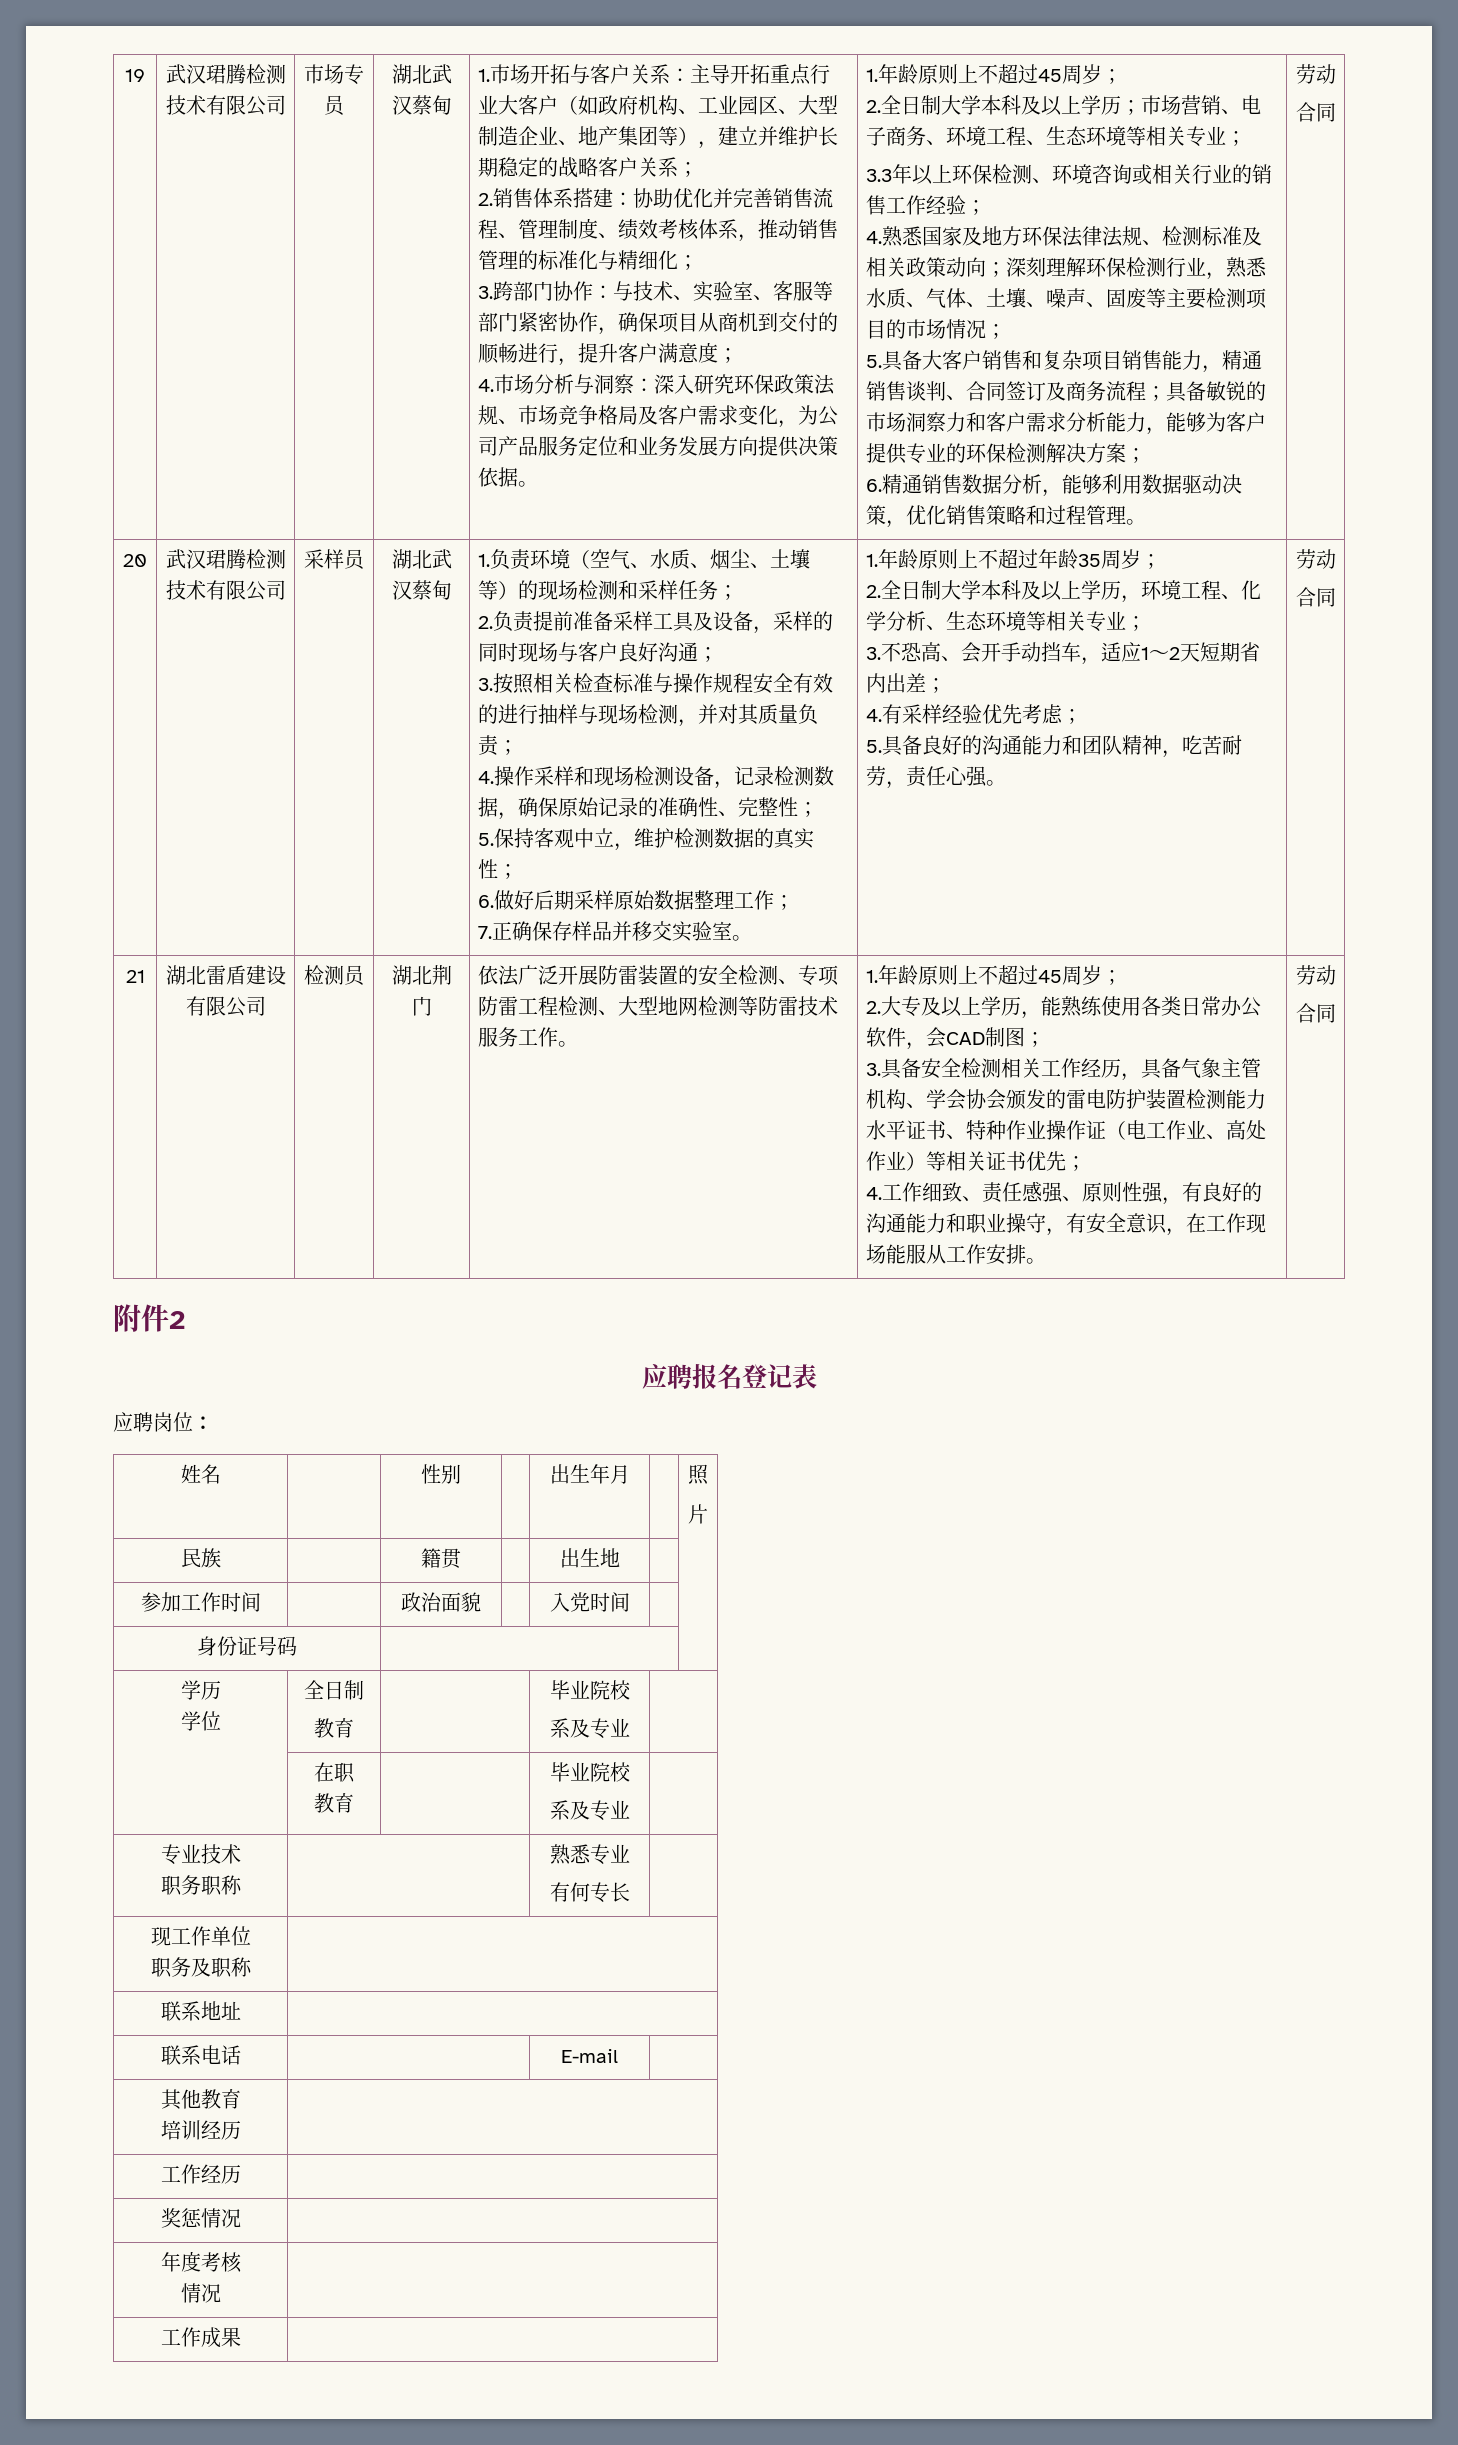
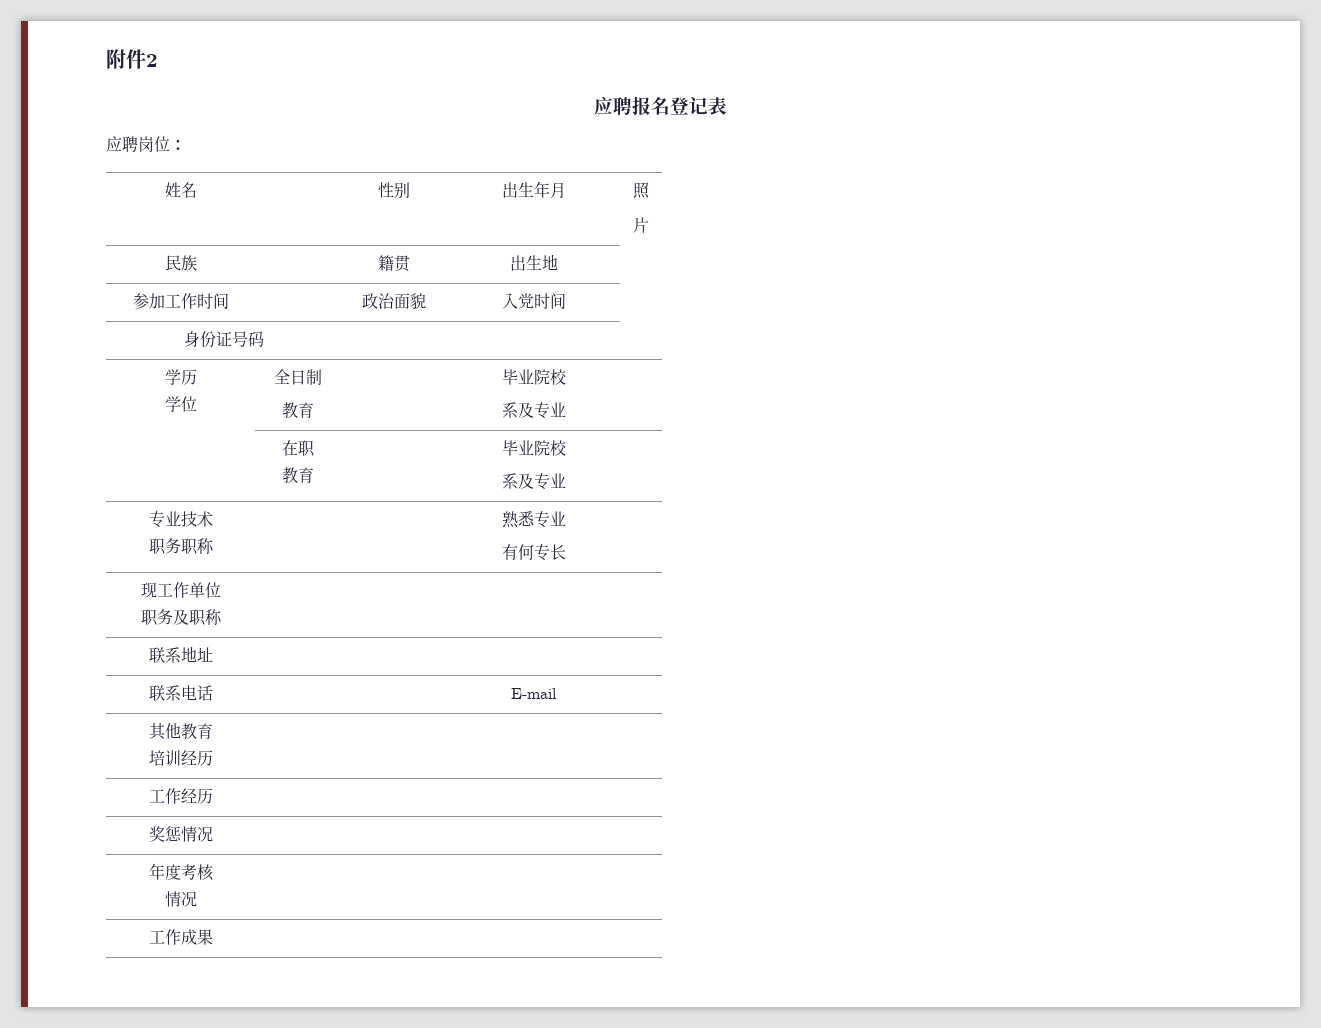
- 19 | 武汉珺腾检测技术有限公司 | 市场专员 | 湖北武汉蔡甸 | 1.市场开拓与客户关系：主导开拓重点行业大客户（如政府机构、工业园区、大型制造企业、地产集团等），建立并维护长期稳定的战略客户关系；
- 2.销售体系搭建：协助优化并完善销售流程、管理制度、绩效考核体系，推动销售管理的标准化与精细化；
- 3.跨部门协作：与技术、实验室、客服等部门紧密协作，确保项目从商机到交付的顺畅进行，提升客户满意度；
- 4.市场分析与洞察：深入研究环保政策法规、市场竞争格局及客户需求变化，为公司产品服务定位和业务发展方向提供决策依据。 | 1.年龄原则上不超过45周岁；
- 2.全日制大学本科及以上学历；市场营销、电子商务、环境工程、生态环境等相关专业；
- 3.3年以上环保检测、环境咨询或相关行业的销售工作经验；
- 4.熟悉国家及地方环保法律法规、检测标准及相关政策动向；深刻理解环保检测行业，熟悉水质、气体、土壤、噪声、固废等主要检测项目的市场情况；
- 5.具备大客户销售和复杂项目销售能力，精通销售谈判、合同签订及商务流程；具备敏锐的市场洞察力和客户需求分析能力，能够为客户提供专业的环保检测解决方案；
- 6.精通销售数据分析，能够利用数据驱动决策，优化销售策略和过程管理。 | 劳动
- 合同
- 20 | 武汉珺腾检测技术有限公司 | 采样员 | 湖北武汉蔡甸 | 1.负责环境（空气、水质、烟尘、土壤等）的现场检测和采样任务；
- 2.负责提前准备采样工具及设备，采样的同时现场与客户良好沟通；
- 3.按照相关检查标准与操作规程安全有效的进行抽样与现场检测，并对其质量负责；
- 4.操作采样和现场检测设备，记录检测数据，确保原始记录的准确性、完整性；
- 5.保持客观中立，维护检测数据的真实性；
- 6.做好后期采样原始数据整理工作；
- 7.正确保存样品并移交实验室。 | 1.年龄原则上不超过年龄35周岁；
- 2.全日制大学本科及以上学历，环境工程、化学分析、生态环境等相关专业；
- 3.不恐高、会开手动挡车，适应1～2天短期省内出差；
- 4.有采样经验优先考虑；
- 5.具备良好的沟通能力和团队精神，吃苦耐劳，责任心强。 | 劳动
- 合同
- 21 | 湖北雷盾建设有限公司 | 检测员 | 湖北荆门 | 依法广泛开展防雷装置的安全检测、专项防雷工程检测、大型地网检测等防雷技术服务工作。 | 1.年龄原则上不超过45周岁；
- 2.大专及以上学历，能熟练使用各类日常办公软件，会CAD制图；
- 3.具备安全检测相关工作经历，具备气象主管机构、学会协会颁发的雷电防护装置检测能力水平证书、特种作业操作证（电工作业、高处作业）等相关证书优先；
- 4.工作细致、责任感强、原则性强，有良好的沟通能力和职业操守，有安全意识，在工作现场能服从工作安排。 | 劳动
- 合同

